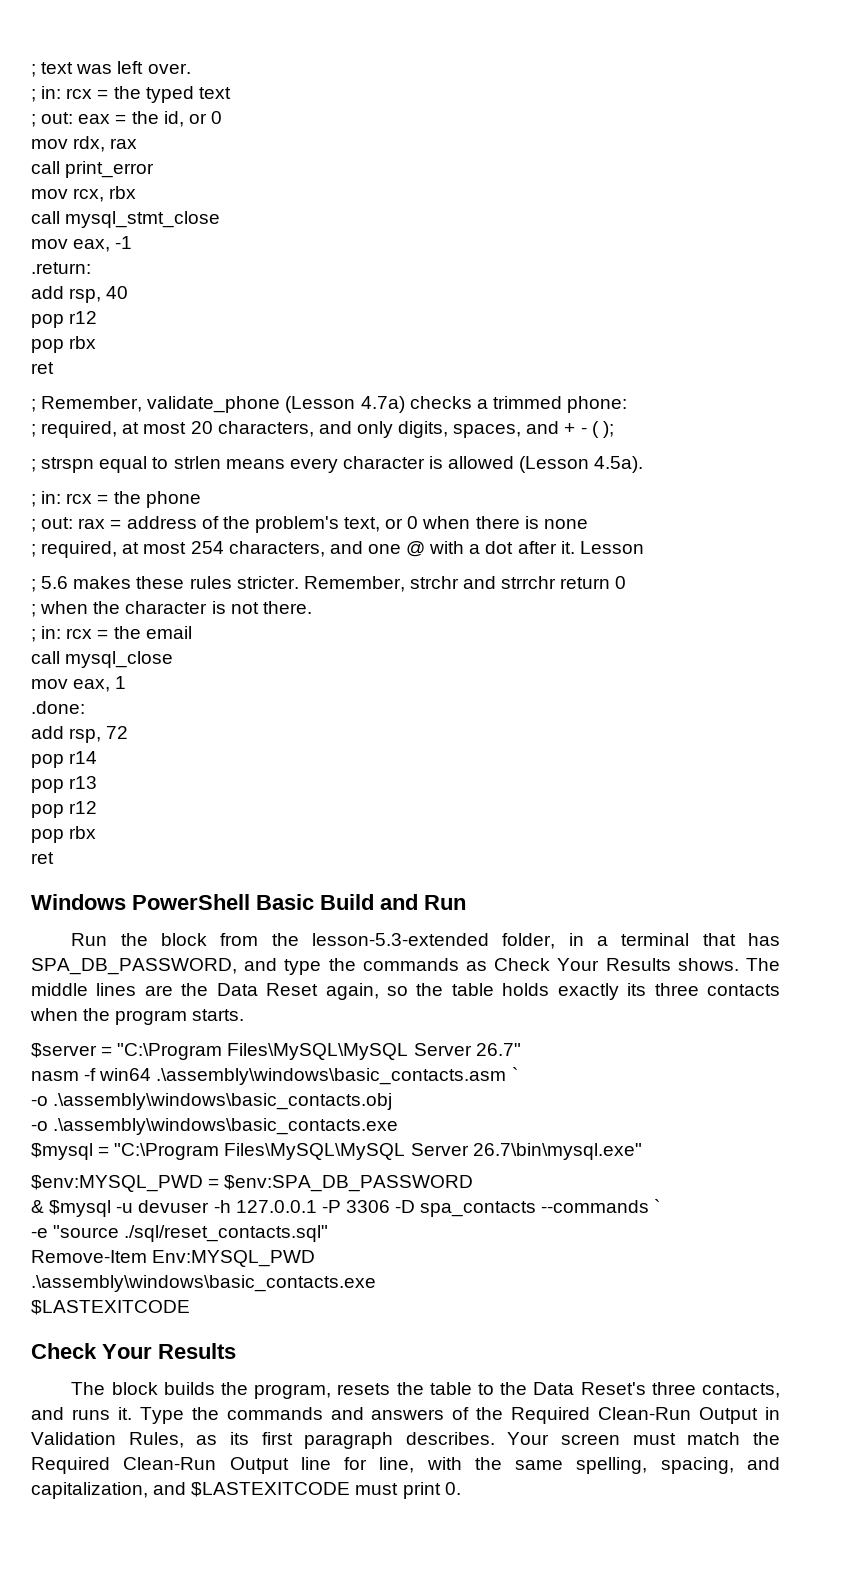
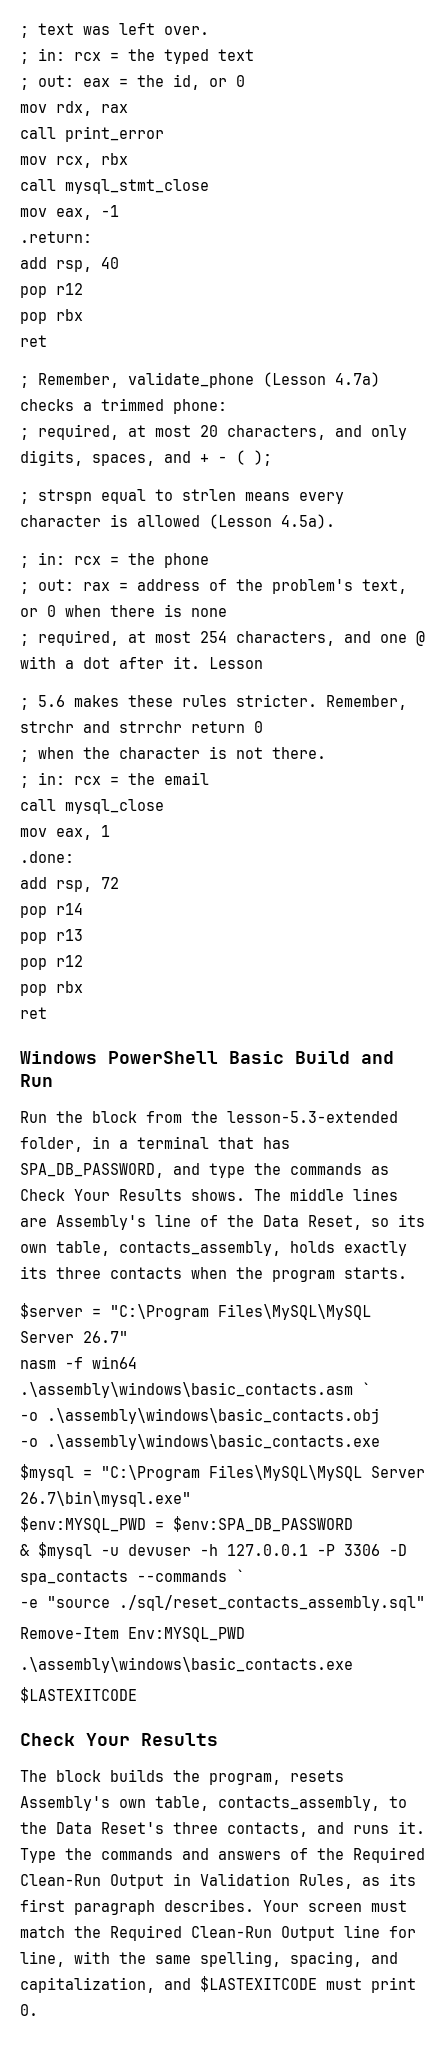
- The middle lines are the Data Reset again, so the table holds exactly its three contacts when the program starts.
+ The middle lines are Assembly's line of the Data Reset, so its own table, contacts_assembly, holds exactly its three contacts when the program starts.
- -e "source ./sql/reset_contacts.sql"
+ -e "source ./sql/reset_contacts_assembly.sql"
- The block builds the program, resets the table to the Data Reset's three contacts, and runs it.
+ The block builds the program, resets Assembly's own table, contacts_assembly, to the Data Reset's three contacts, and runs it.

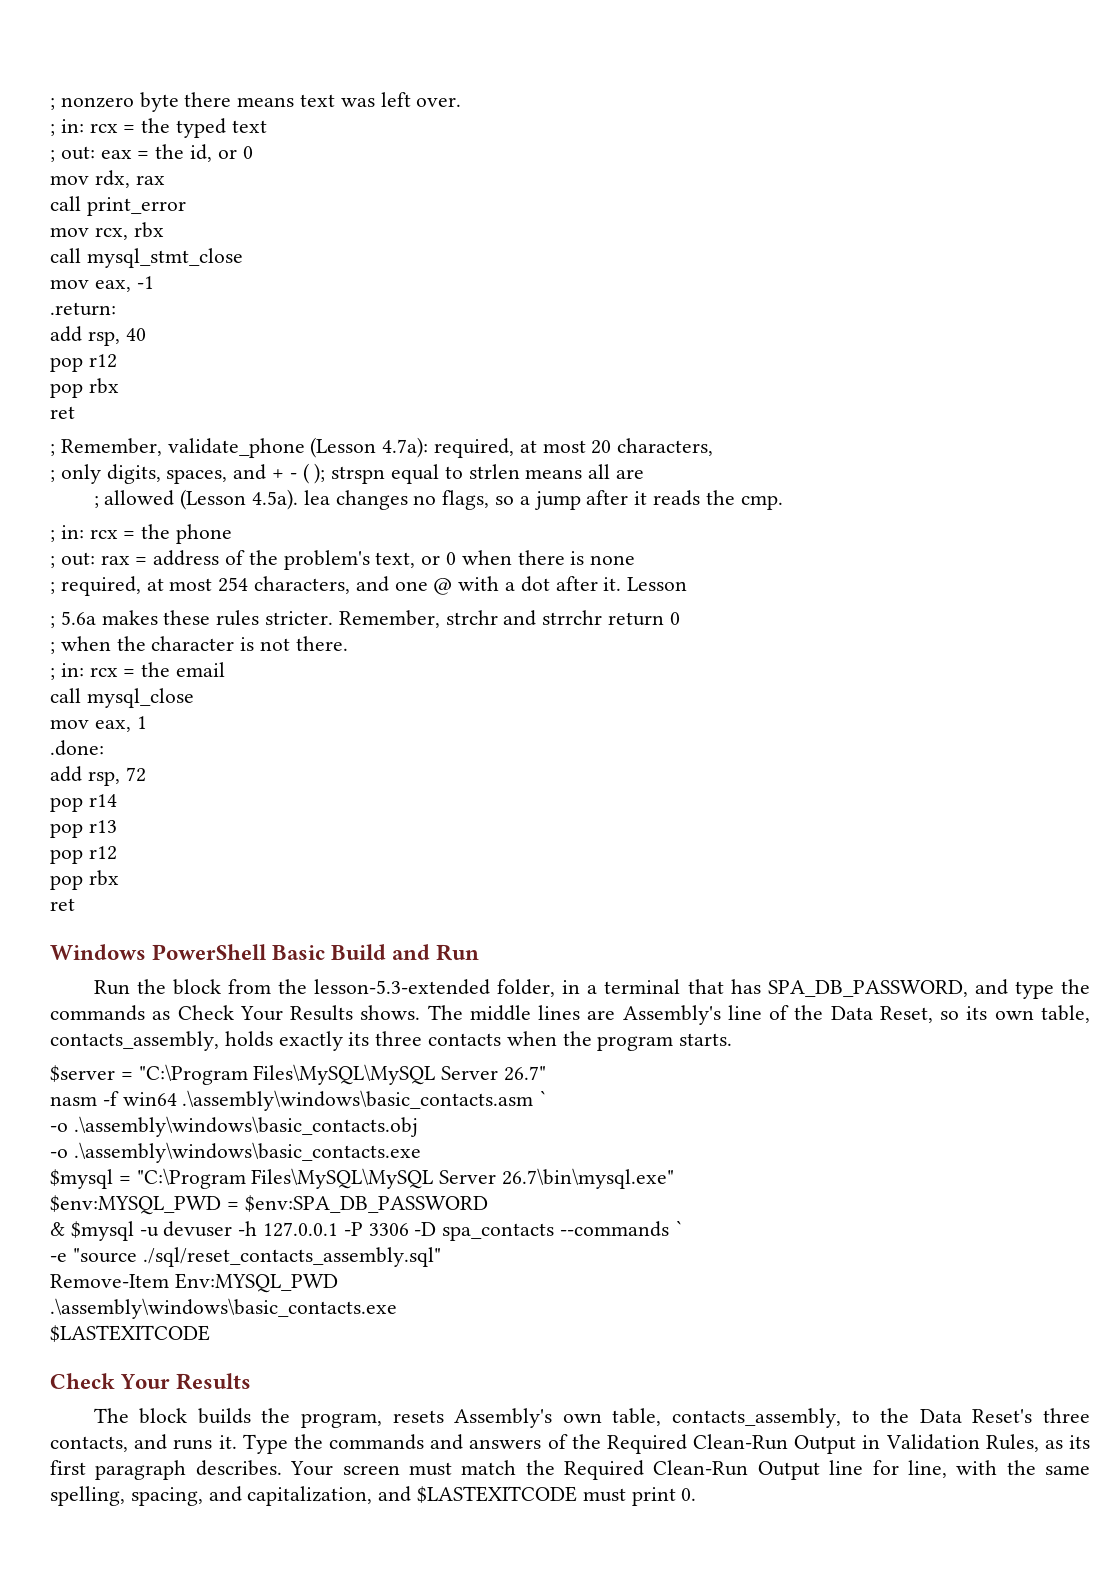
- ; text was left over.
+ ; nonzero byte there means text was left over.
- ; Remember, validate_phone (Lesson 4.7a) checks a trimmed phone:
- ; required, at most 20 characters, and only digits, spaces, and + - ( );
- ; strspn equal to strlen means every character is allowed (Lesson 4.5a).
+ ; Remember, validate_phone (Lesson 4.7a): required, at most 20 characters,
+ ; only digits, spaces, and + - ( ); strspn equal to strlen means all are
+ ; allowed (Lesson 4.5a). lea changes no flags, so a jump after it reads the cmp.
- ; 5.6 makes these rules stricter.
+ ; 5.6a makes these rules stricter.

